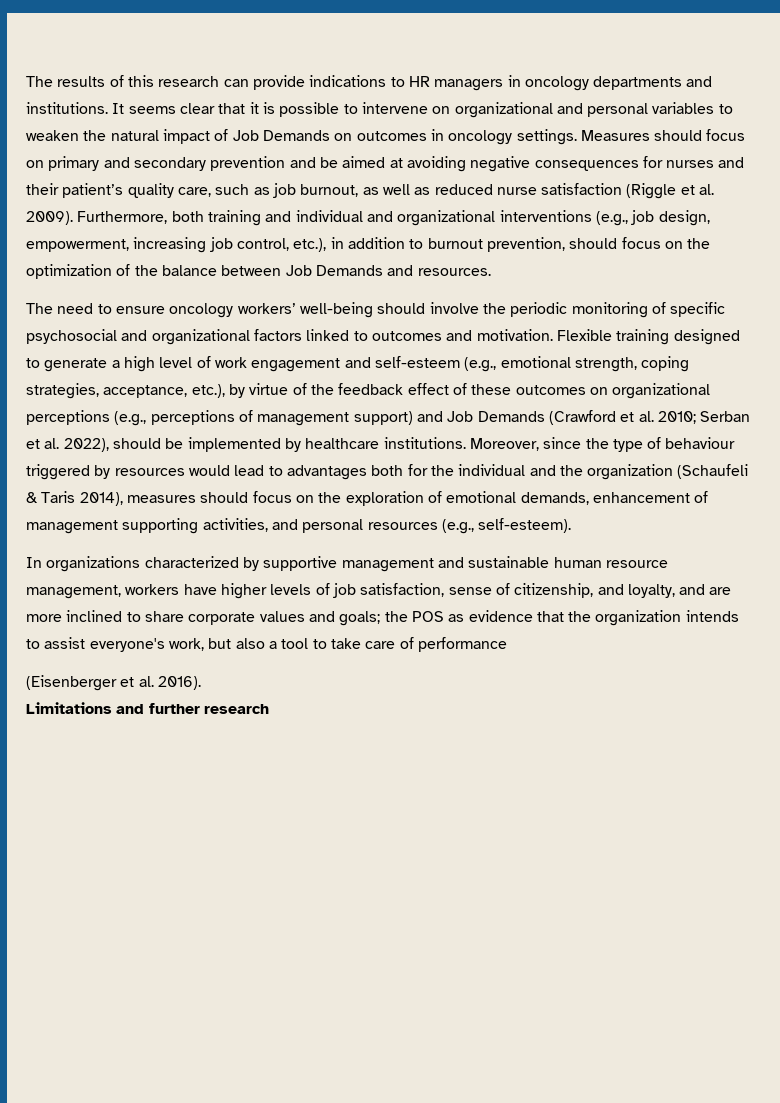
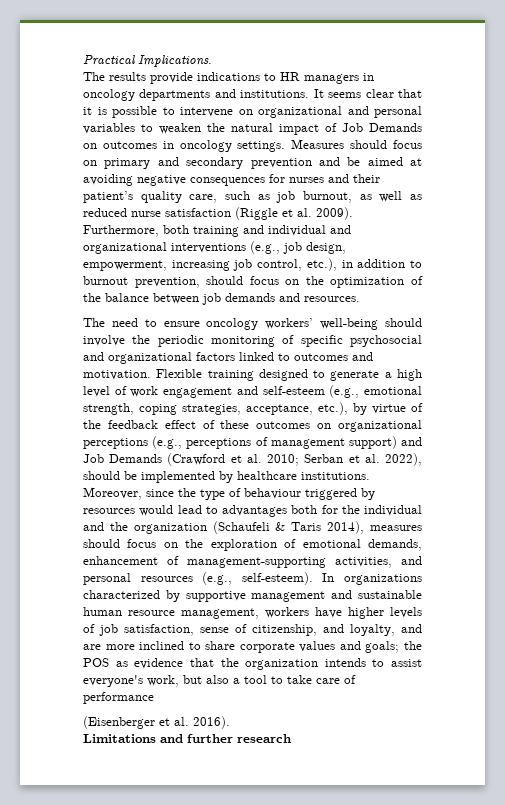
- The results of this research can provide indications to HR managers in oncology departments and institutions.
+ Practical Implications.
+ The results provide indications to HR managers in oncology departments and institutions.
- Furthermore, both training and individual and organizational interventions (e.g., job design, empowerment, increasing job control, etc.), in addition to burnout prevention, should focus on the optimization of the balance between Job Demands and resources.
+ Furthermore, both training and individual and organizational interventions (e.g., job design, empowerment, increasing job control, etc.), in addition to burnout prevention, should focus on the optimization of the balance between job demands and resources.
- Moreover, since the type of behaviour triggered by resources would lead to advantages both for the individual and the organization (Schaufeli & Taris 2014), measures should focus on the exploration of emotional demands, enhancement of management supporting activities, and personal resources (e.g., self-esteem).
- In organizations characterized by supportive management and sustainable human resource management, workers have higher levels of job satisfaction, sense of citizenship, and loyalty, and are more inclined to share corporate values and goals;
+ Moreover, since the type of behaviour triggered by resources would lead to advantages both for the individual and the organization (Schaufeli & Taris 2014), measures should focus on the exploration of emotional demands, enhancement of management-supporting activities, and personal resources (e.g., self-esteem). In organizations characterized by supportive management and sustainable human resource management, workers have higher levels of job satisfaction, sense of citizenship, and loyalty, and are more inclined to share corporate values and goals;

